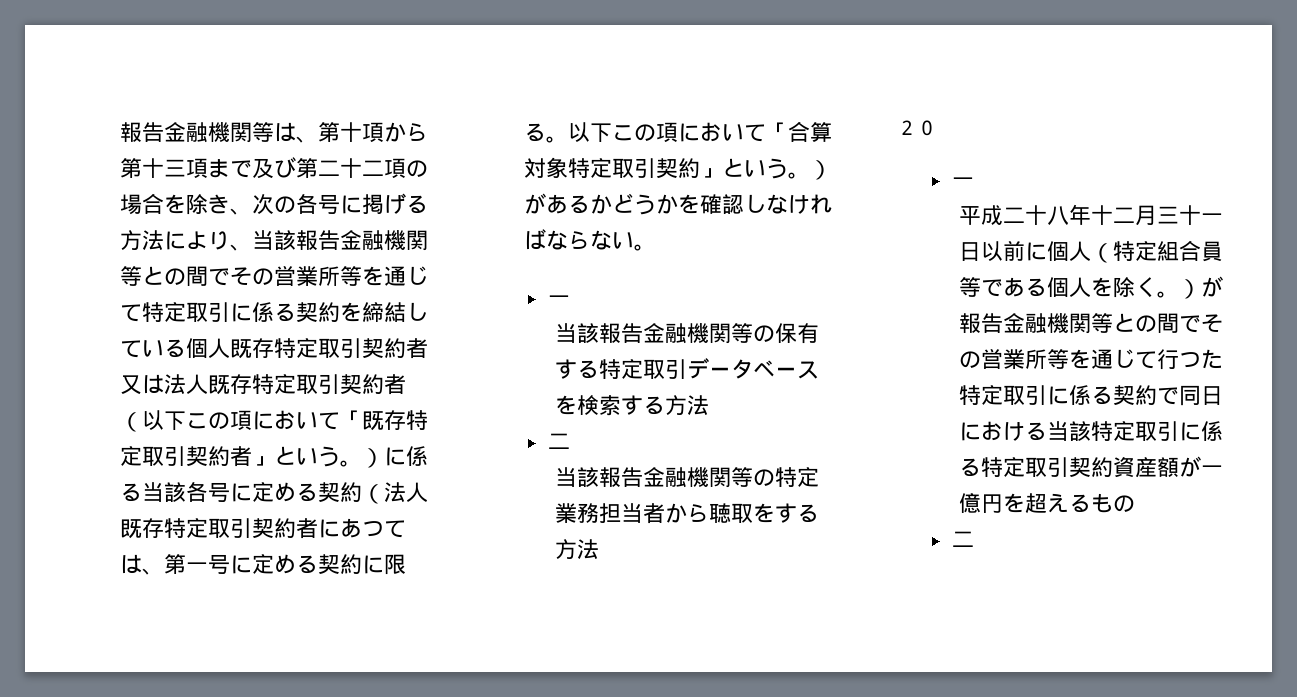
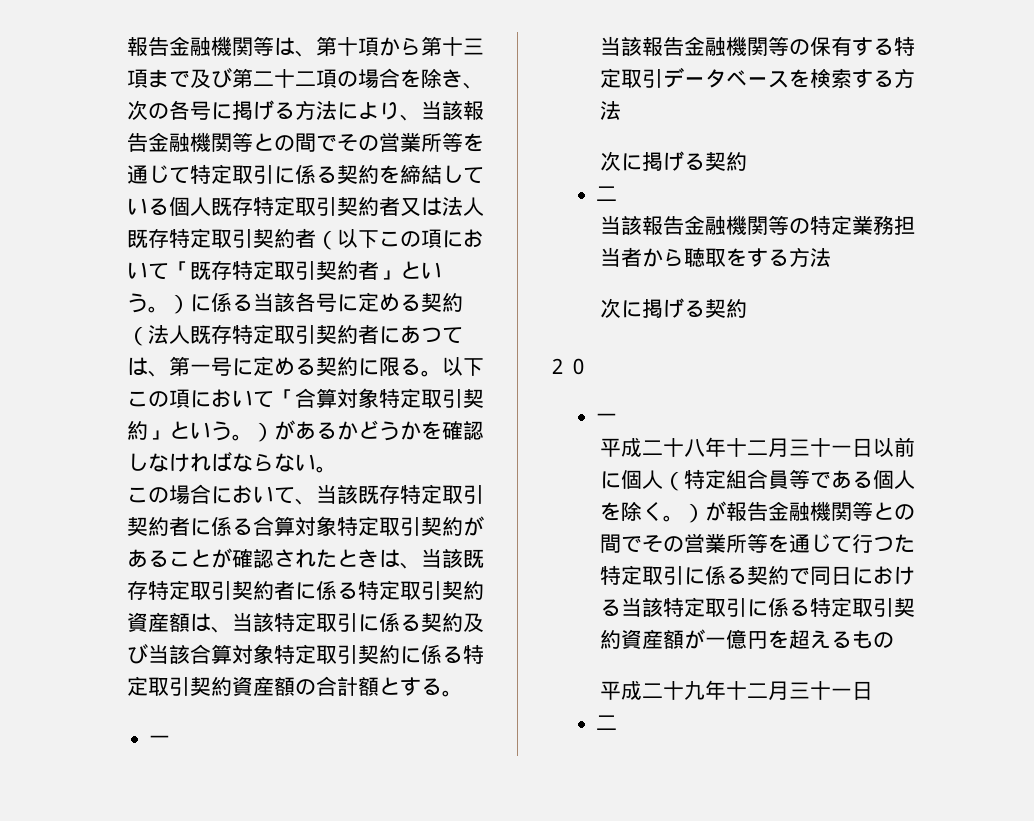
+ この場合において、当該既存特定取引契約者に係る合算対象特定取引契約があることが確認されたときは、当該既存特定取引契約者に係る特定取引契約資産額は、当該特定取引に係る契約及び当該合算対象特定取引契約に係る特定取引契約資産額の合計額とする。
  当該報告金融機関等の保有する特定取引データベースを検索する方法
+ 次に掲げる契約
  当該報告金融機関等の特定業務担当者から聴取をする方法
+ 次に掲げる契約
+ 平成二十九年十二月三十一日

